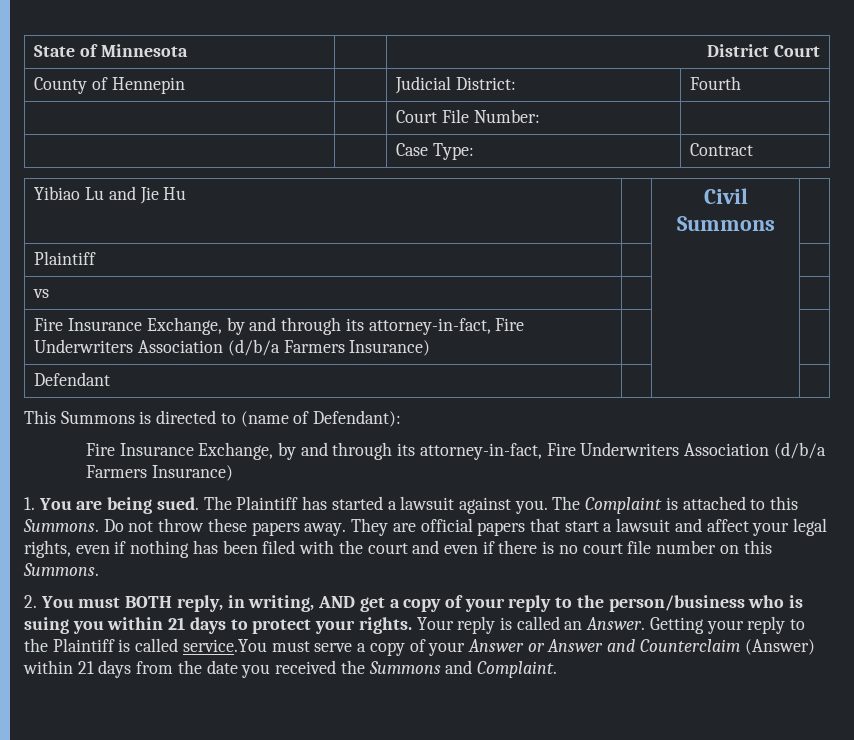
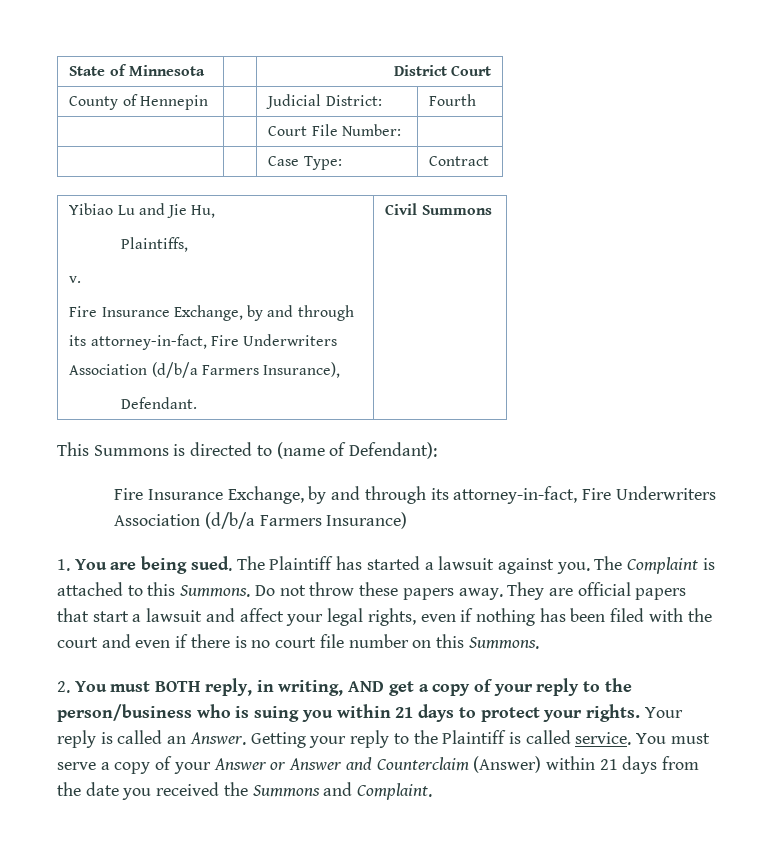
- Yibiao Lu and Jie Hu | | Civil Summons |
- Plaintiff | | |
- vs | | |
- Fire Insurance Exchange, by and through its attorney-in-fact, Fire Underwriters Association (d/b/a Farmers Insurance) | | |
- Defendant | | |
+ Yibiao Lu and Jie Hu,
+ Plaintiffs,
+ v.
+ Fire Insurance Exchange, by and through
+ its attorney-in-fact, Fire Underwriters
+ Association (d/b/a Farmers Insurance),
+ Defendant. | Civil Summons
- Getting your reply to the Plaintiff is called service.You must serve a copy of your Answer or Answer and Counterclaim (Answer) within 21 days from the date you received the Summons and Complaint.
+ Getting your reply to the Plaintiff is called service. You must serve a copy of your Answer or Answer and Counterclaim (Answer) within 21 days from the date you received the Summons and Complaint.

